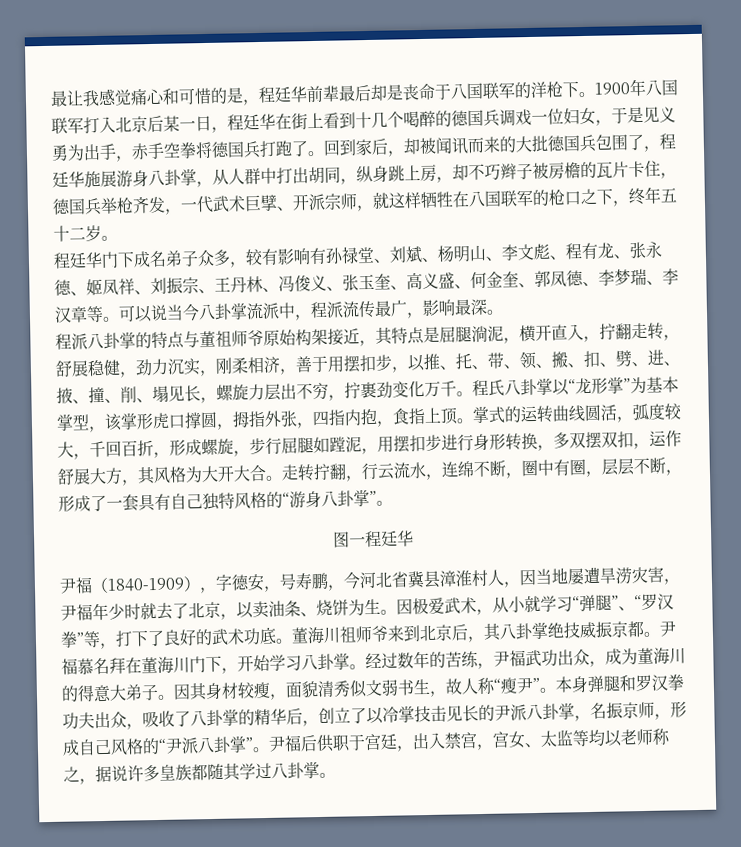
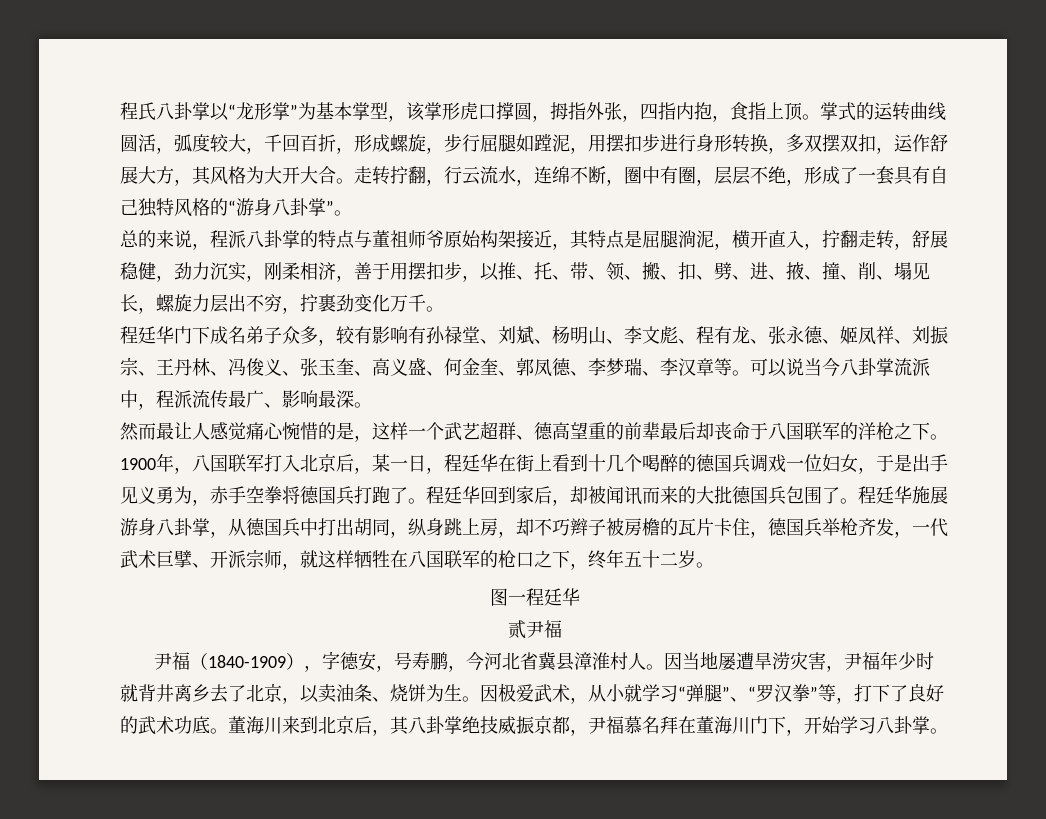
- 最让我感觉痛心和可惜的是，程廷华前辈最后却是丧命于八国联军的洋枪下。1900年八国联军打入北京后某一日，程廷华在街上看到十几个喝醉的德国兵调戏一位妇女，于是见义勇为出手，赤手空拳将德国兵打跑了。回到家后，却被闻讯而来的大批德国兵包围了，程廷华施展游身八卦掌，从人群中打出胡同，纵身跳上房，却不巧辫子被房檐的瓦片卡住，德国兵举枪齐发，一代武术巨擘、开派宗师，就这样牺牲在八国联军的枪口之下，终年五十二岁。
- 程廷华门下成名弟子众多，较有影响有孙禄堂、刘斌、杨明山、李文彪、程有龙、张永德、姬凤祥、刘振宗、王丹林、冯俊义、张玉奎、高义盛、何金奎、郭凤德、李梦瑞、李汉章等。可以说当今八卦掌流派中，程派流传最广，影响最深。
- 程派八卦掌的特点与董祖师爷原始构架接近，其特点是屈腿淌泥，横开直入，拧翻走转，舒展稳健，劲力沉实，刚柔相济，善于用摆扣步，以推、托、带、领、搬、扣、劈、进、掖、撞、削、塌见长，螺旋力层出不穷，拧裹劲变化万千。
- 走转拧翻，行云流水，连绵不断，圈中有圈，层层不断，形成了一套具有自己独特风格的“游身八卦掌”。
+ 走转拧翻，行云流水，连绵不断，圈中有圈，层层不绝，形成了一套具有自己独特风格的“游身八卦掌”。
+ 总的来说，程派八卦掌的特点与董祖师爷原始构架接近，其特点是屈腿淌泥，横开直入，拧翻走转，舒展稳健，劲力沉实，刚柔相济，善于用摆扣步，以推、托、带、领、搬、扣、劈、进、掖、撞、削、塌见长，螺旋力层出不穷，拧裹劲变化万千。
+ 程廷华门下成名弟子众多，较有影响有孙禄堂、刘斌、杨明山、李文彪、程有龙、张永德、姬凤祥、刘振宗、王丹林、冯俊义、张玉奎、高义盛、何金奎、郭凤德、李梦瑞、李汉章等。可以说当今八卦掌流派中，程派流传最广、影响最深。
+ 然而最让人感觉痛心惋惜的是，这样一个武艺超群、德高望重的前辈最后却丧命于八国联军的洋枪之下。1900年，八国联军打入北京后，某一日，程廷华在街上看到十几个喝醉的德国兵调戏一位妇女，于是出手见义勇为，赤手空拳将德国兵打跑了。程廷华回到家后，却被闻讯而来的大批德国兵包围了。程廷华施展游身八卦掌，从德国兵中打出胡同，纵身跳上房，却不巧辫子被房檐的瓦片卡住，德国兵举枪齐发，一代武术巨擘、开派宗师，就这样牺牲在八国联军的枪口之下，终年五十二岁。
+ 贰尹福
- 尹福（1840-1909），字德安，号寿鹏，今河北省冀县漳淮村人，因当地屡遭旱涝灾害，尹福年少时就去了北京，以卖油条、烧饼为生。
+ 尹福（1840-1909），字德安，号寿鹏，今河北省冀县漳淮村人。因当地屡遭旱涝灾害，尹福年少时就背井离乡去了北京，以卖油条、烧饼为生。
- 董海川祖师爷来到北京后，其八卦掌绝技威振京都。尹福慕名拜在董海川门下，开始学习八卦掌。经过数年的苦练，尹福武功出众，成为董海川的得意大弟子。因其身材较瘦，面貌清秀似文弱书生，故人称“瘦尹”。本身弹腿和罗汉拳功夫出众，吸收了八卦掌的精华后，创立了以冷掌技击见长的尹派八卦掌，名振京师，形成自己风格的“尹派八卦掌”。尹福后供职于宫廷，出入禁宫，宫女、太监等均以老师称之，据说许多皇族都随其学过八卦掌。
+ 董海川来到北京后，其八卦掌绝技威振京都，尹福慕名拜在董海川门下，开始学习八卦掌。

